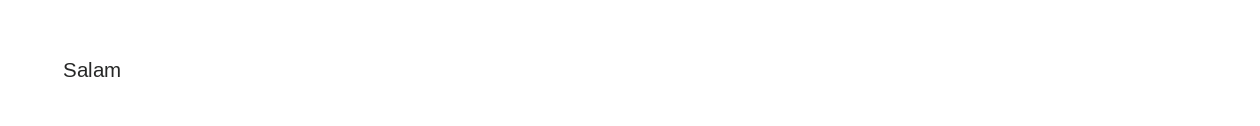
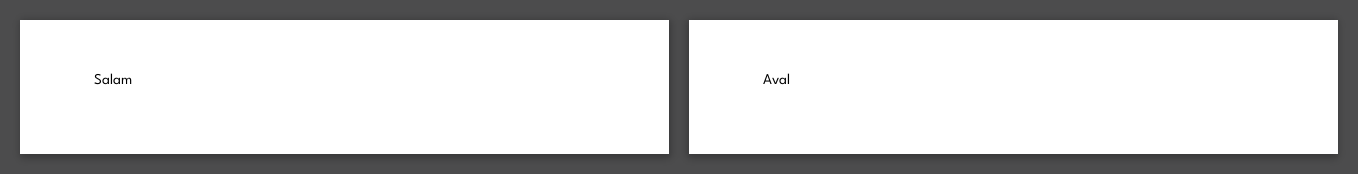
+ Aval

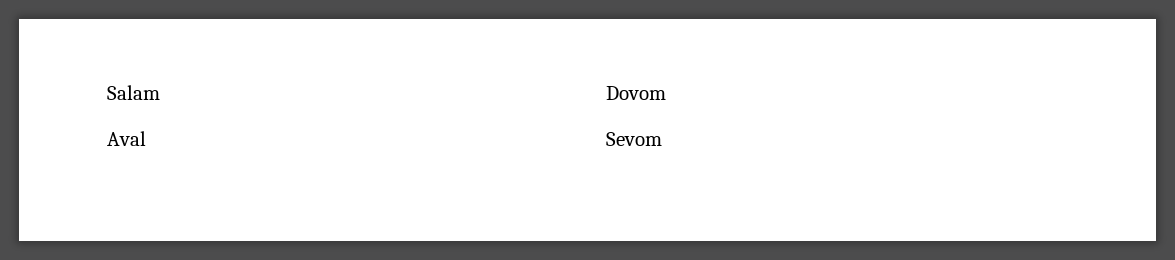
+ Dovom
+ Sevom

